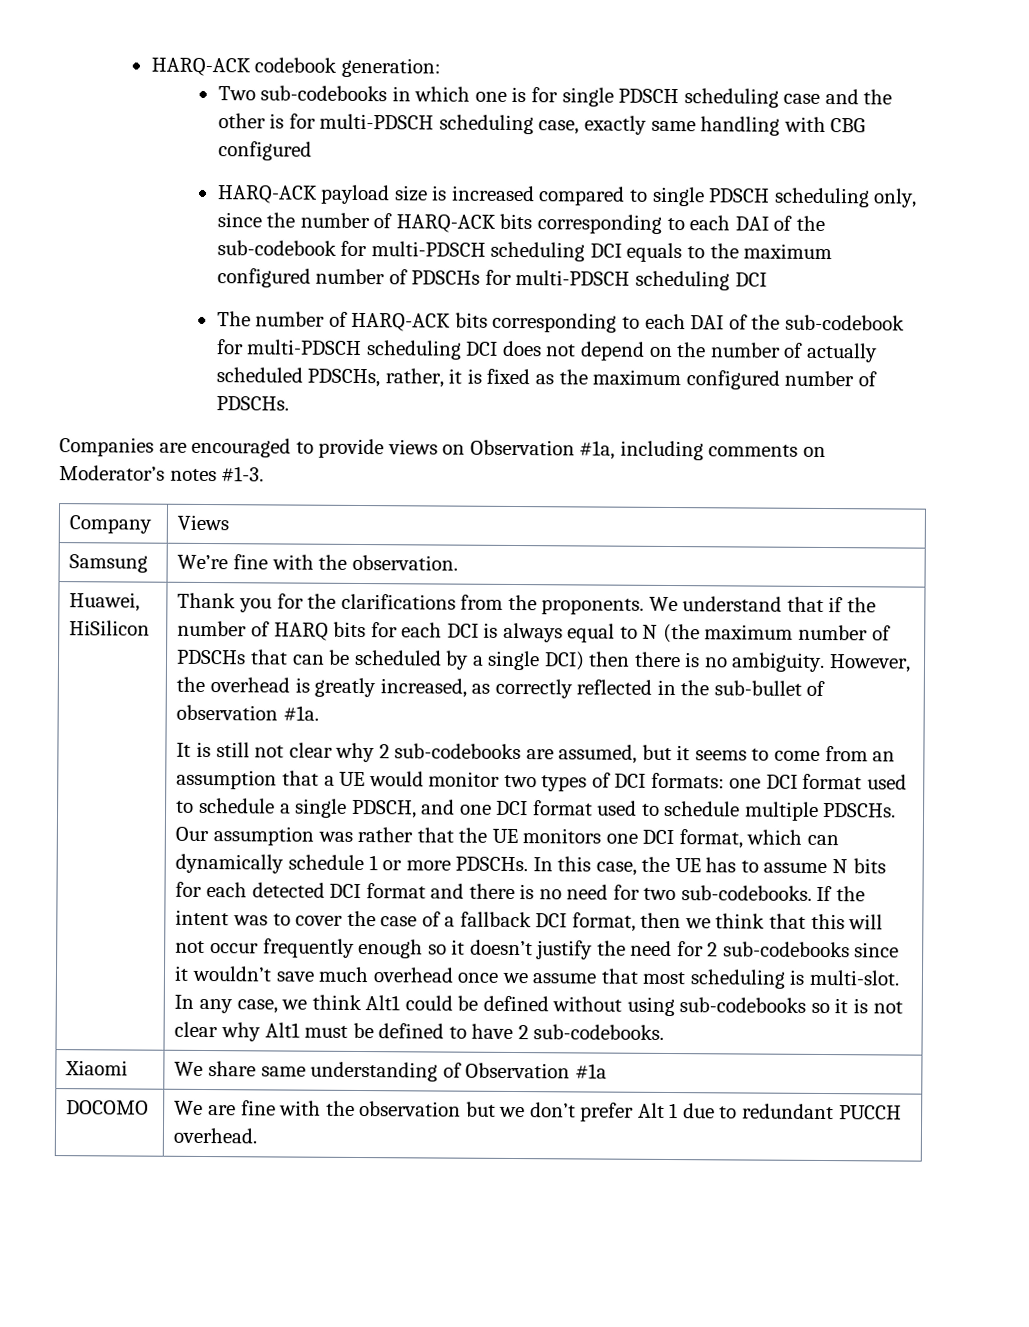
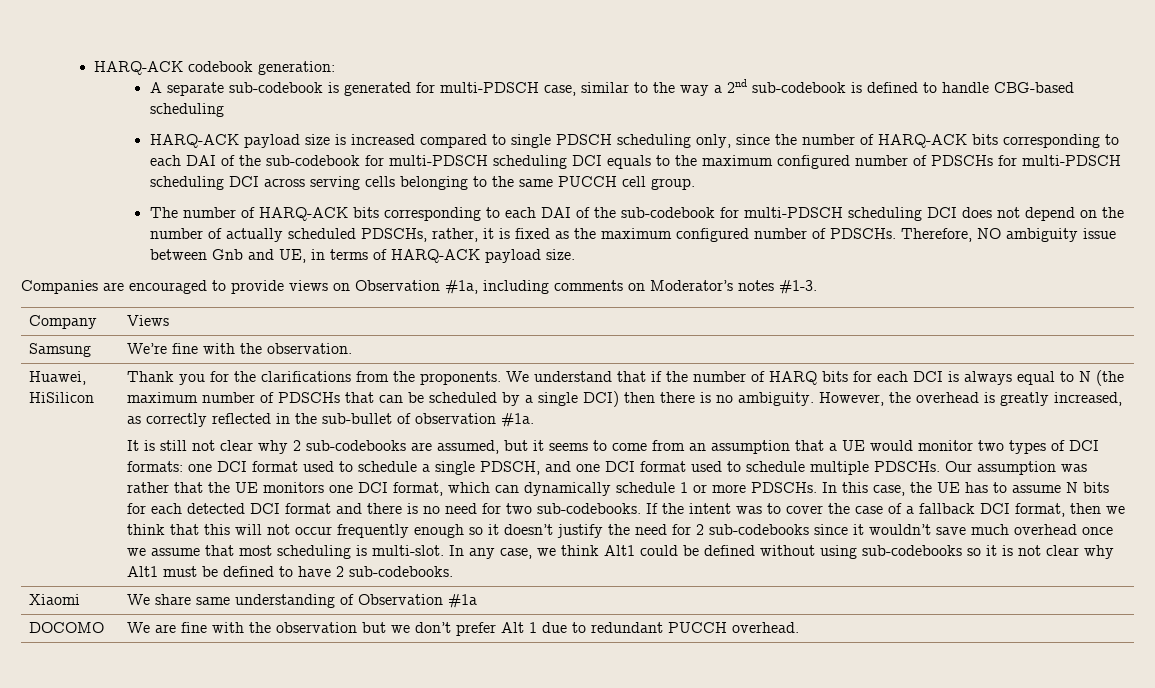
- Two sub-codebooks in which one is for single PDSCH scheduling case and the other is for multi-PDSCH scheduling case, exactly same handling with CBG configured
+ A separate sub-codebook is generated for multi-PDSCH case, similar to the way a 2nd sub-codebook is defined to handle CBG-based scheduling
- HARQ-ACK payload size is increased compared to single PDSCH scheduling only, since the number of HARQ-ACK bits corresponding to each DAI of the sub-codebook for multi-PDSCH scheduling DCI equals to the maximum configured number of PDSCHs for multi-PDSCH scheduling DCI
+ HARQ-ACK payload size is increased compared to single PDSCH scheduling only, since the number of HARQ-ACK bits corresponding to each DAI of the sub-codebook for multi-PDSCH scheduling DCI equals to the maximum configured number of PDSCHs for multi-PDSCH scheduling DCI across serving cells belonging to the same PUCCH cell group.
+ Therefore, NO ambiguity issue between Gnb and UE, in terms of HARQ-ACK payload size.

